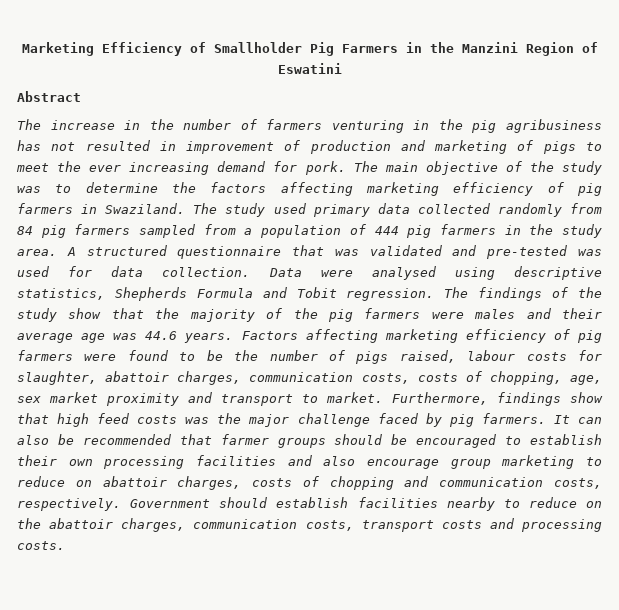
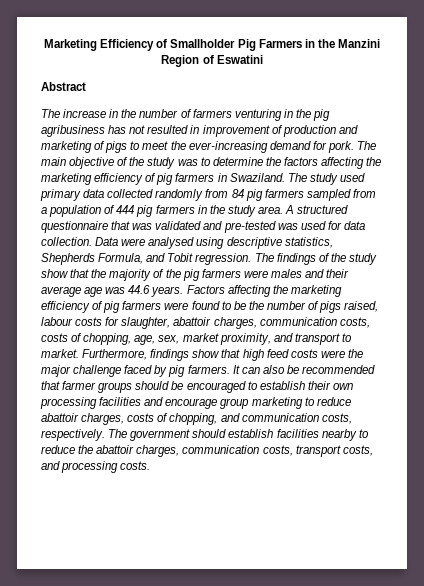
- The increase in the number of farmers venturing in the pig agribusiness has not resulted in improvement of production and marketing of pigs to meet the ever increasing demand for pork.
+ The increase in the number of farmers venturing in the pig agribusiness has not resulted in improvement of production and marketing of pigs to meet the ever-increasing demand for pork.
- The main objective of the study was to determine the factors affecting marketing efficiency of pig farmers in Swaziland.
+ The main objective of the study was to determine the factors affecting the marketing efficiency of pig farmers in Swaziland.
- Data were analysed using descriptive statistics, Shepherds Formula and Tobit regression.
+ Data were analysed using descriptive statistics, Shepherds Formula, and Tobit regression.
- Factors affecting marketing efficiency of pig farmers were found to be the number of pigs raised, labour costs for slaughter, abattoir charges, communication costs, costs of chopping, age, sex market proximity and transport to market.
+ Factors affecting the marketing efficiency of pig farmers were found to be the number of pigs raised, labour costs for slaughter, abattoir charges, communication costs, costs of chopping, age, sex, market proximity, and transport to market.
- Furthermore, findings show that high feed costs was the major challenge faced by pig farmers.
+ Furthermore, findings show that high feed costs were the major challenge faced by pig farmers.
- It can also be recommended that farmer groups should be encouraged to establish their own processing facilities and also encourage group marketing to reduce on abattoir charges, costs of chopping and communication costs, respectively.
+ It can also be recommended that farmer groups should be encouraged to establish their own processing facilities and encourage group marketing to reduce abattoir charges, costs of chopping, and communication costs, respectively.
- Government should establish facilities nearby to reduce on the abattoir charges, communication costs, transport costs and processing costs.
+ The government should establish facilities nearby to reduce the abattoir charges, communication costs, transport costs, and processing costs.

